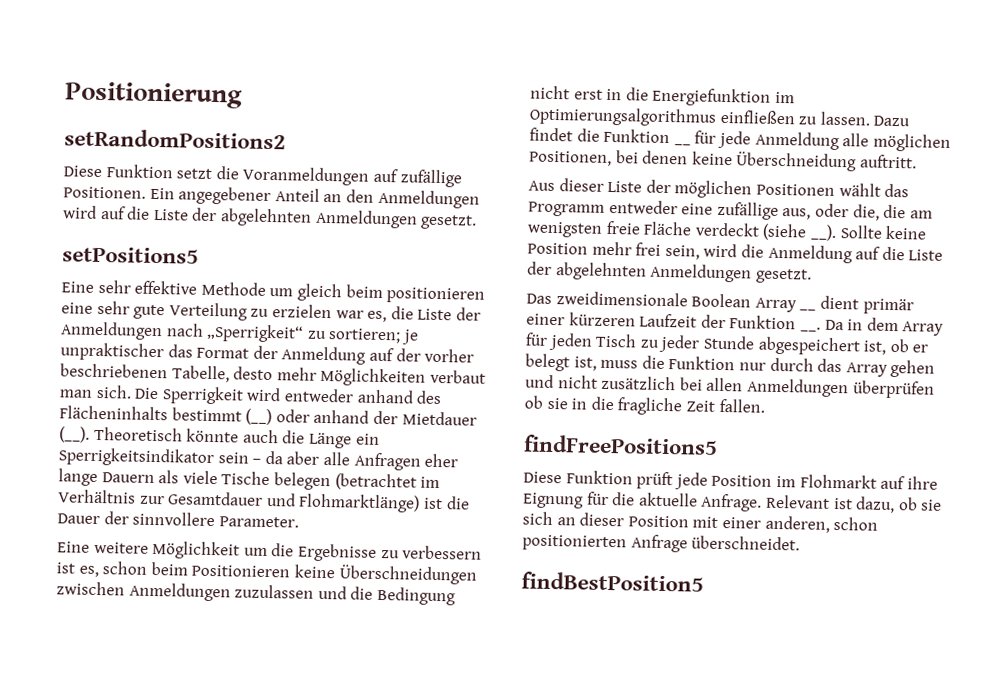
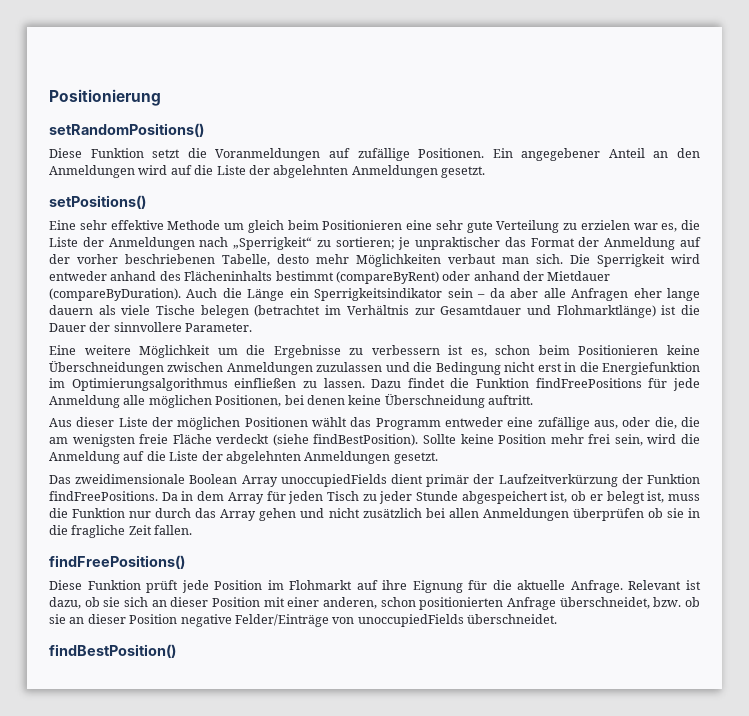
- setRandomPositions2
+ setRandomPositions()
- setPositions5
+ setPositions()
- Eine sehr effektive Methode um gleich beim positionieren eine sehr gute Verteilung zu erzielen war es, die Liste der Anmeldungen nach „Sperrigkeit“ zu sortieren; je unpraktischer das Format der Anmeldung auf der vorher beschriebenen Tabelle, desto mehr Möglichkeiten verbaut man sich.
+ Eine sehr effektive Methode um gleich beim Positionieren eine sehr gute Verteilung zu erzielen war es, die Liste der Anmeldungen nach „Sperrigkeit“ zu sortieren; je unpraktischer das Format der Anmeldung auf der vorher beschriebenen Tabelle, desto mehr Möglichkeiten verbaut man sich.
- Die Sperrigkeit wird entweder anhand des Flächeninhalts bestimmt (__) oder anhand der Mietdauer (__). Theoretisch könnte auch die Länge ein Sperrigkeitsindikator sein – da aber alle Anfragen eher lange Dauern als viele Tische belegen (betrachtet im Verhältnis zur Gesamtdauer und Flohmarktlänge) ist die Dauer der sinnvollere Parameter.
+ Die Sperrigkeit wird entweder anhand des Flächeninhalts bestimmt (compareByRent) oder anhand der Mietdauer (compareByDuration). Auch die Länge ein Sperrigkeitsindikator sein – da aber alle Anfragen eher lange dauern als viele Tische belegen (betrachtet im Verhältnis zur Gesamtdauer und Flohmarktlänge) ist die Dauer der sinnvollere Parameter.
- Dazu findet die Funktion __ für jede Anmeldung alle möglichen Positionen, bei denen keine Überschneidung auftritt.
+ Dazu findet die Funktion findFreePositions für jede Anmeldung alle möglichen Positionen, bei denen keine Überschneidung auftritt.
- Aus dieser Liste der möglichen Positionen wählt das Programm entweder eine zufällige aus, oder die, die am wenigsten freie Fläche verdeckt (siehe __).
+ Aus dieser Liste der möglichen Positionen wählt das Programm entweder eine zufällige aus, oder die, die am wenigsten freie Fläche verdeckt (siehe findBestPosition).
- Das zweidimensionale Boolean Array __ dient primär einer kürzeren Laufzeit der Funktion __.
+ Das zweidimensionale Boolean Array unoccupiedFields dient primär der Laufzeitverkürzung der Funktion findFreePositions.
- findFreePositions5
+ findFreePositions()
- Relevant ist dazu, ob sie sich an dieser Position mit einer anderen, schon positionierten Anfrage überschneidet.
+ Relevant ist dazu, ob sie sich an dieser Position mit einer anderen, schon positionierten Anfrage überschneidet, bzw. ob sie an dieser Position negative Felder/Einträge von unoccupiedFields überschneidet.
- findBestPosition5
+ findBestPosition()

